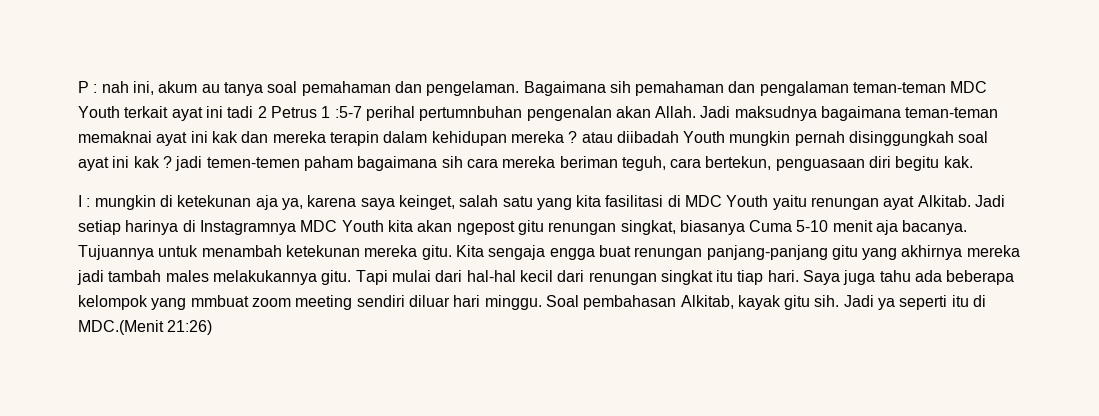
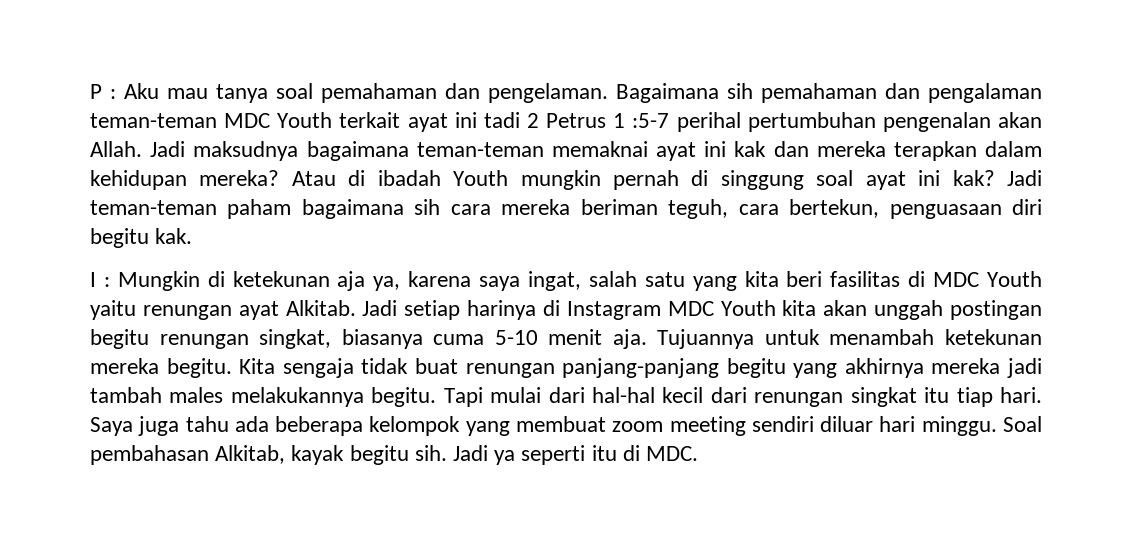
- P : nah ini, akum au tanya soal pemahaman dan pengelaman.
+ P : Aku mau tanya soal pemahaman dan pengelaman.
- Bagaimana sih pemahaman dan pengalaman teman-teman MDC Youth terkait ayat ini tadi 2 Petrus 1 :5-7 perihal pertumnbuhan pengenalan akan Allah.
+ Bagaimana sih pemahaman dan pengalaman teman-teman MDC Youth terkait ayat ini tadi 2 Petrus 1 :5-7 perihal pertumbuhan pengenalan akan Allah.
- Jadi maksudnya bagaimana teman-teman memaknai ayat ini kak dan mereka terapin dalam kehidupan mereka ? atau diibadah Youth mungkin pernah disinggungkah soal ayat ini kak ? jadi temen-temen paham bagaimana sih cara mereka beriman teguh, cara bertekun, penguasaan diri begitu kak.
+ Jadi maksudnya bagaimana teman-teman memaknai ayat ini kak dan mereka terapkan dalam kehidupan mereka? Atau di ibadah Youth mungkin pernah di singgung soal ayat ini kak? Jadi teman-teman paham bagaimana sih cara mereka beriman teguh, cara bertekun, penguasaan diri begitu kak.
- I : mungkin di ketekunan aja ya, karena saya keinget, salah satu yang kita fasilitasi di MDC Youth yaitu renungan ayat Alkitab.
+ I : Mungkin di ketekunan aja ya, karena saya ingat, salah satu yang kita beri fasilitas di MDC Youth yaitu renungan ayat Alkitab.
- Jadi setiap harinya di Instagramnya MDC Youth kita akan ngepost gitu renungan singkat, biasanya Cuma 5-10 menit aja bacanya.
+ Jadi setiap harinya di Instagram MDC Youth kita akan unggah postingan begitu renungan singkat, biasanya cuma 5-10 menit aja.
- Tujuannya untuk menambah ketekunan mereka gitu.
+ Tujuannya untuk menambah ketekunan mereka begitu.
- Kita sengaja engga buat renungan panjang-panjang gitu yang akhirnya mereka jadi tambah males melakukannya gitu.
+ Kita sengaja tidak buat renungan panjang-panjang begitu yang akhirnya mereka jadi tambah males melakukannya begitu.
- Saya juga tahu ada beberapa kelompok yang mmbuat zoom meeting sendiri diluar hari minggu.
+ Saya juga tahu ada beberapa kelompok yang membuat zoom meeting sendiri diluar hari minggu.
- Soal pembahasan Alkitab, kayak gitu sih.
+ Soal pembahasan Alkitab, kayak begitu sih.
- Jadi ya seperti itu di MDC.(Menit 21:26)
+ Jadi ya seperti itu di MDC.

